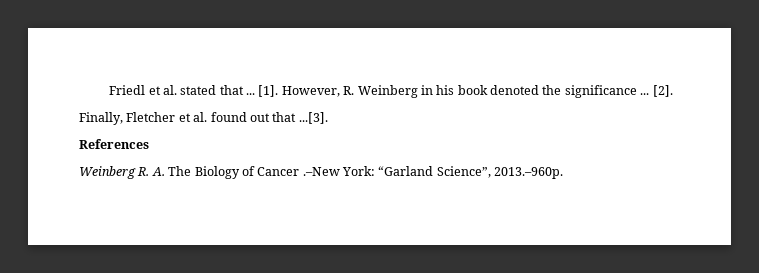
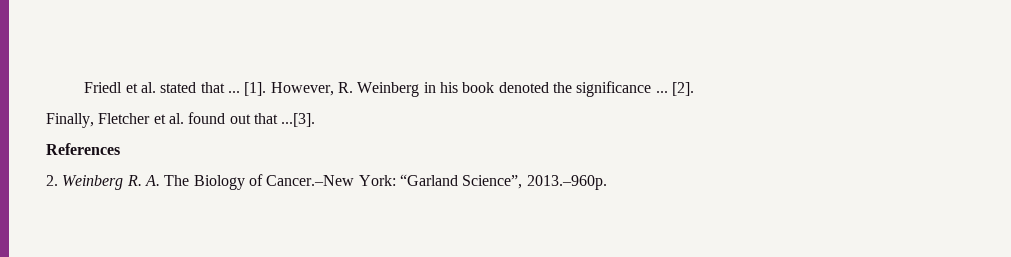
- Weinberg R. A. The Biology of Cancer .–New York: “Garland Science”, 2013.–960p.
+ 2. Weinberg R. A. The Biology of Cancer.–New York: “Garland Science”, 2013.–960p.

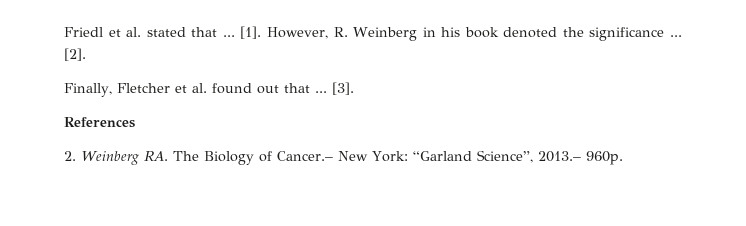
- Finally, Fletcher et al. found out that ...[3].
+ Finally, Fletcher et al. found out that ... [3].
- 2. Weinberg R. A. The Biology of Cancer.–New York: “Garland Science”, 2013.–960p.
+ 2. Weinberg RA. The Biology of Cancer.– New York: “Garland Science”, 2013.– 960p.

